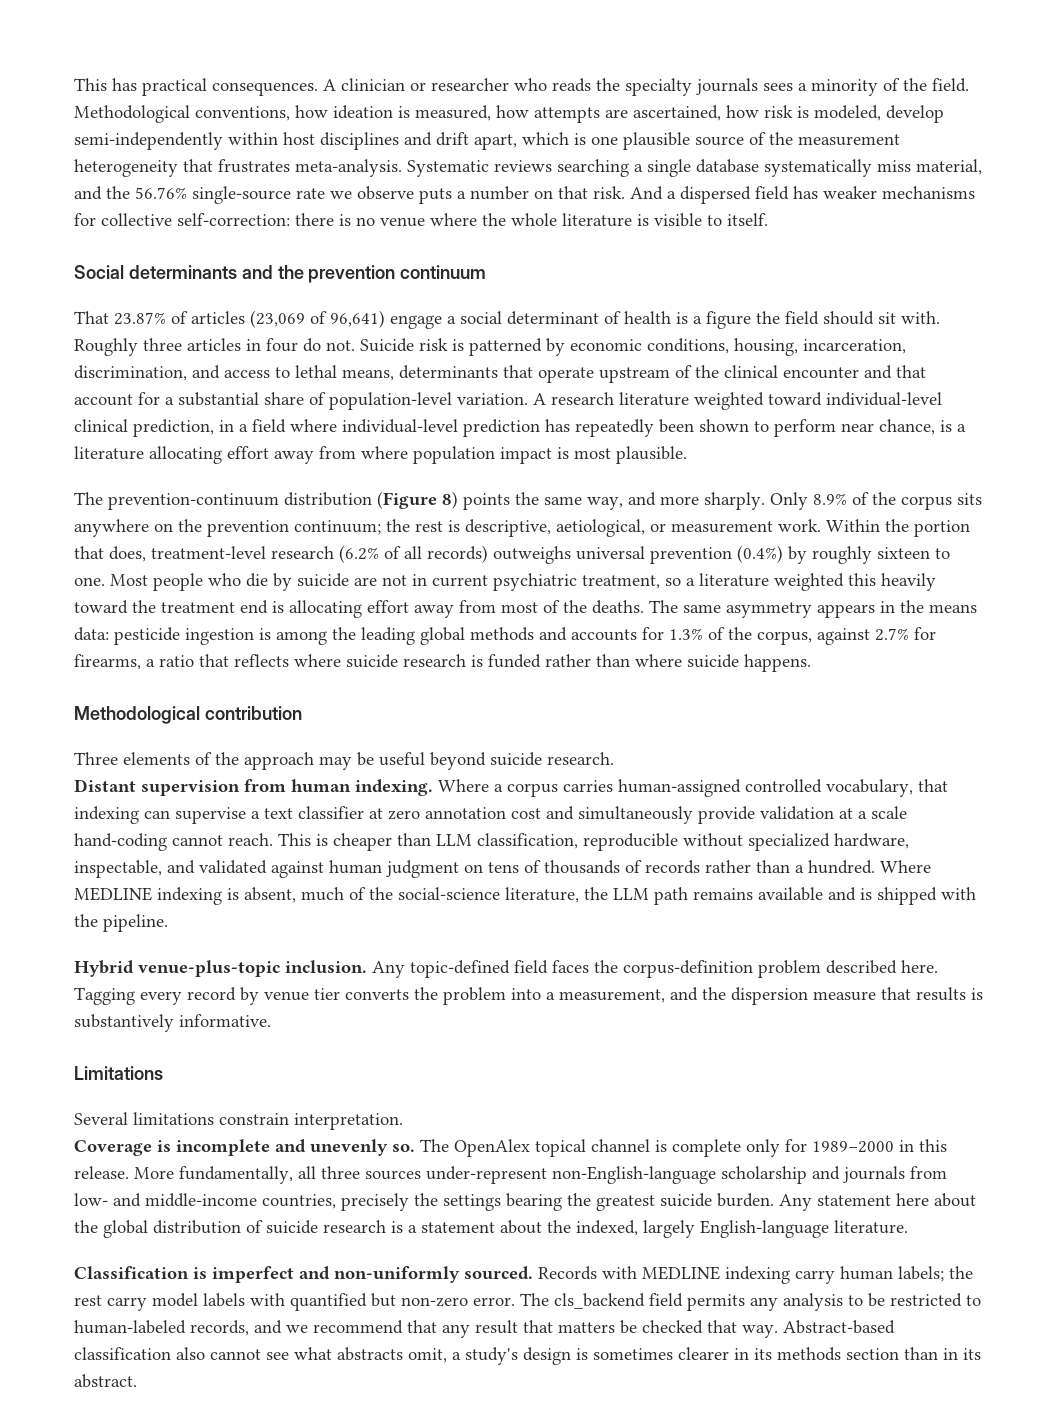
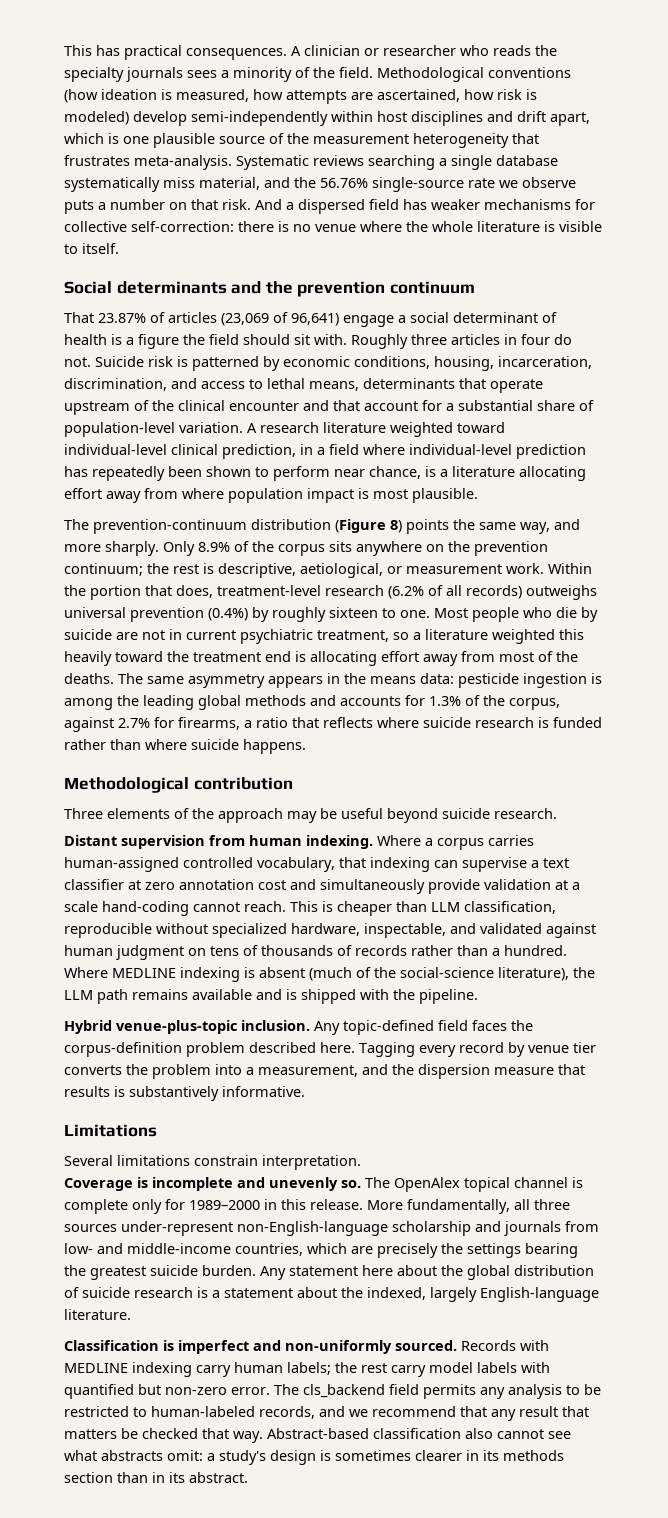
- Methodological conventions, how ideation is measured, how attempts are ascertained, how risk is modeled, develop semi-independently within host disciplines and drift apart, which is one plausible source of the measurement heterogeneity that frustrates meta-analysis.
+ Methodological conventions (how ideation is measured, how attempts are ascertained, how risk is modeled) develop semi-independently within host disciplines and drift apart, which is one plausible source of the measurement heterogeneity that frustrates meta-analysis.
- Where MEDLINE indexing is absent, much of the social-science literature, the LLM path remains available and is shipped with the pipeline.
+ Where MEDLINE indexing is absent (much of the social-science literature), the LLM path remains available and is shipped with the pipeline.
- More fundamentally, all three sources under-represent non-English-language scholarship and journals from low- and middle-income countries, precisely the settings bearing the greatest suicide burden.
+ More fundamentally, all three sources under-represent non-English-language scholarship and journals from low- and middle-income countries, which are precisely the settings bearing the greatest suicide burden.
- Abstract-based classification also cannot see what abstracts omit, a study's design is sometimes clearer in its methods section than in its abstract.
+ Abstract-based classification also cannot see what abstracts omit: a study's design is sometimes clearer in its methods section than in its abstract.

